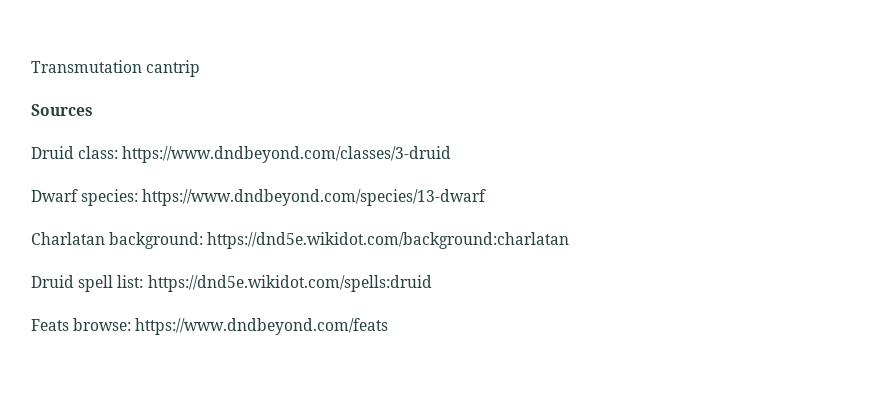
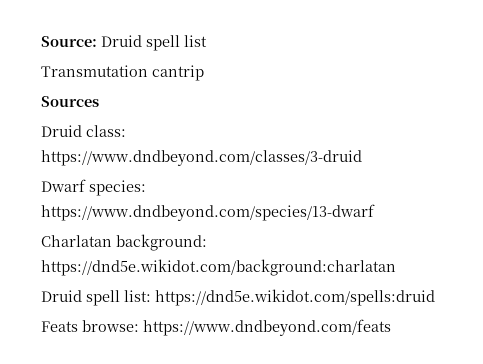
+ Source: Druid spell list

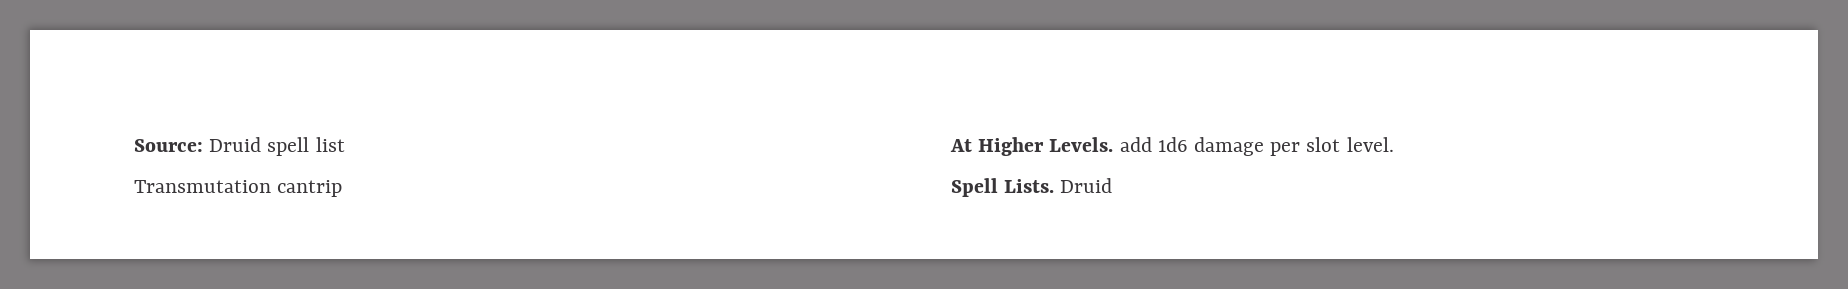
- Sources
- Druid class: https://www.dndbeyond.com/classes/3-druid
- Dwarf species: https://www.dndbeyond.com/species/13-dwarf
- Charlatan background: https://dnd5e.wikidot.com/background:charlatan
- Druid spell list: https://dnd5e.wikidot.com/spells:druid
- Feats browse: https://www.dndbeyond.com/feats
+ At Higher Levels. add 1d6 damage per slot level.
+ Spell Lists. Druid

